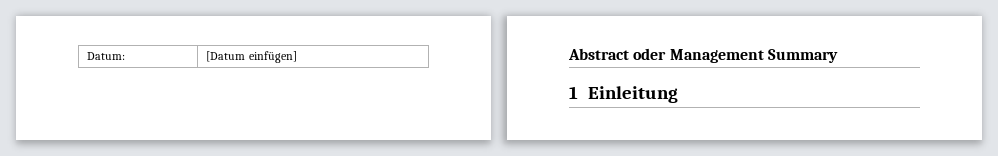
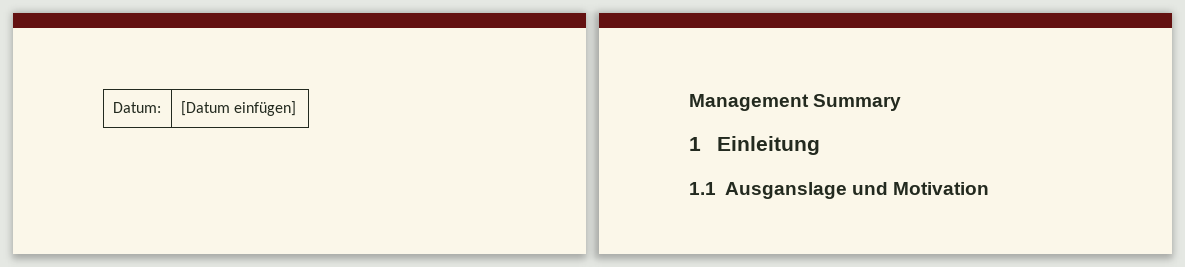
- Abstract oder Management Summary
+ Management Summary
+ 1.1 Ausganslage und Motivation

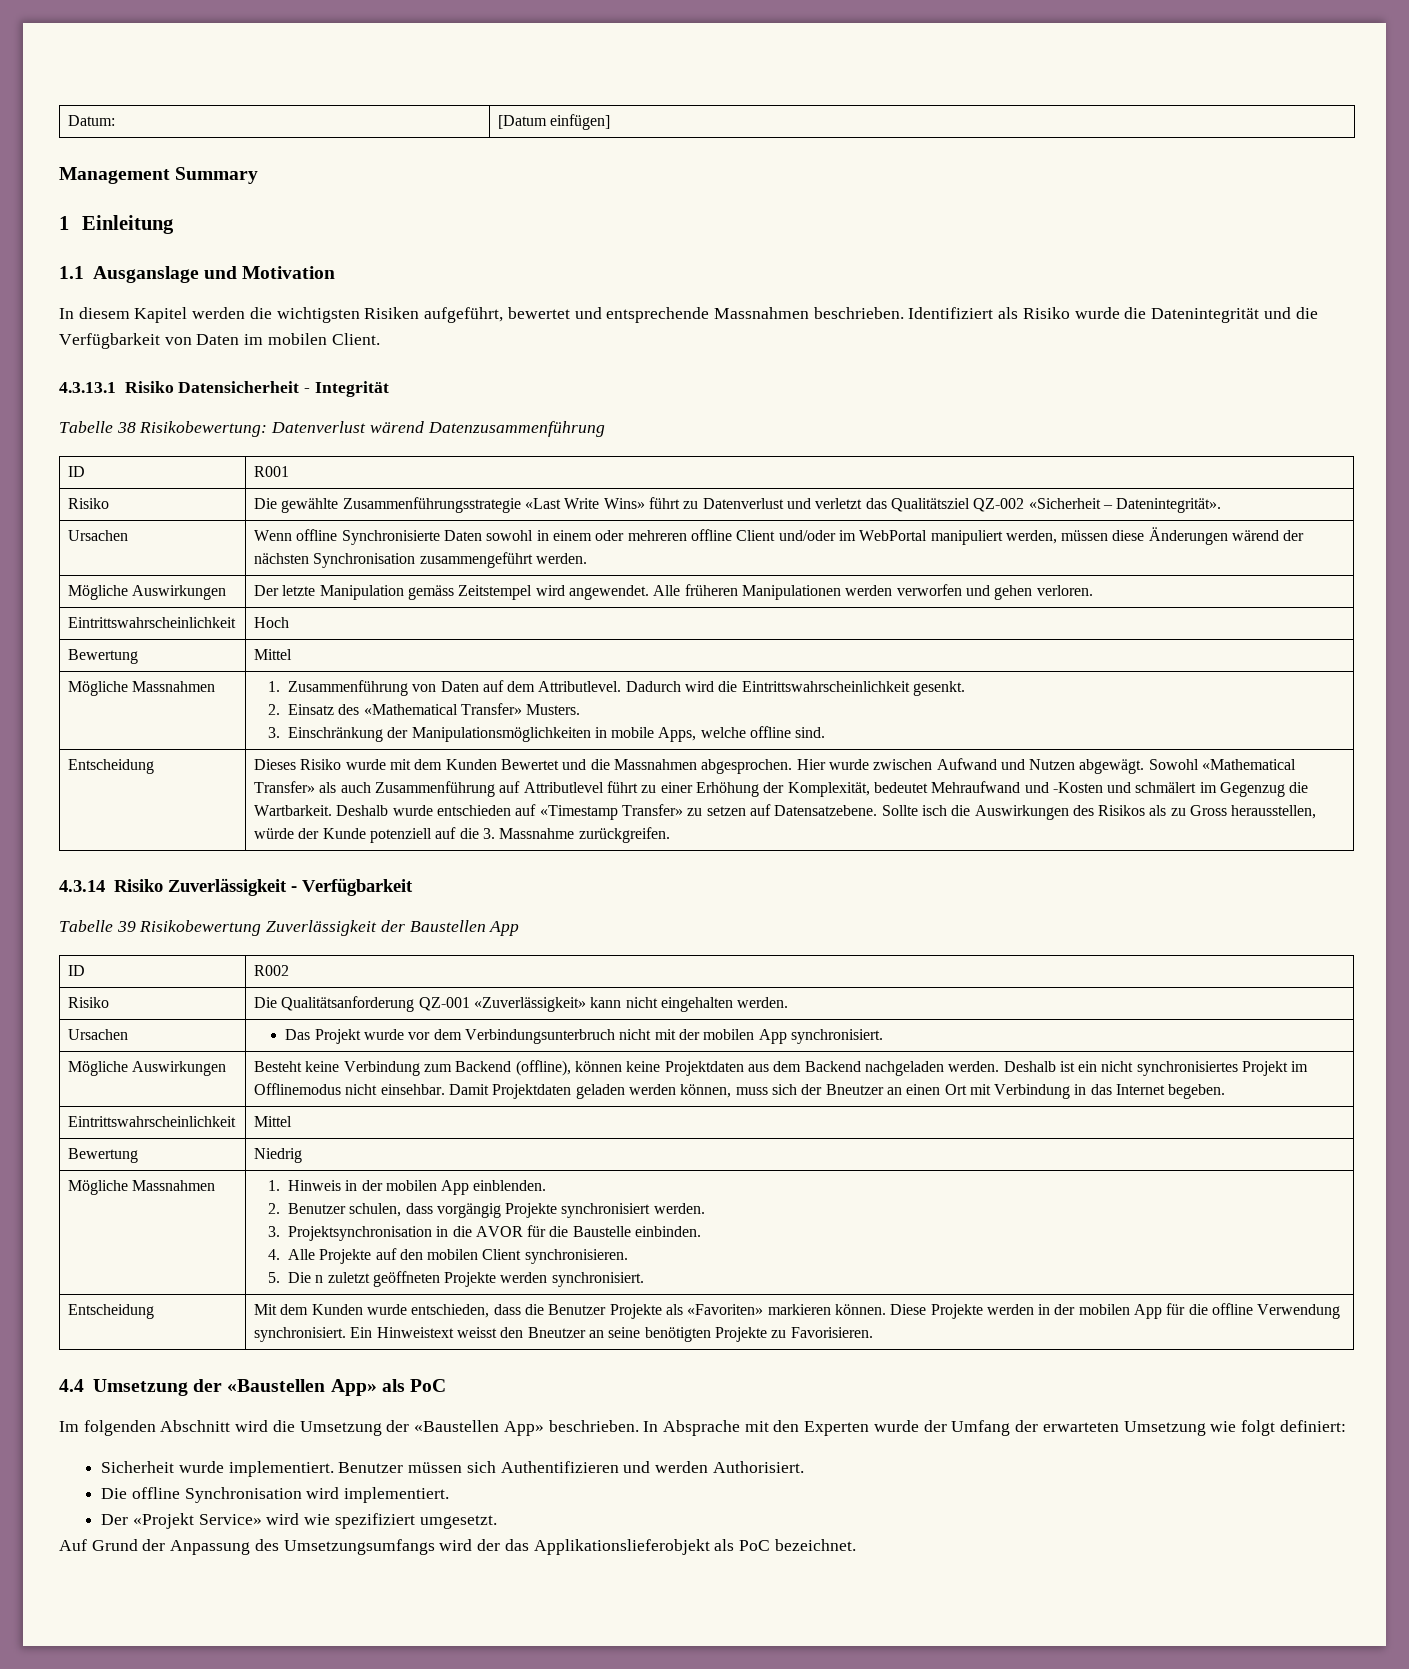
+ In diesem Kapitel werden die wichtigsten Risiken aufgeführt, bewertet und entsprechende Massnahmen beschrieben. Identifiziert als Risiko wurde die Datenintegrität und die Verfügbarkeit von Daten im mobilen Client.
+ 4.3.13.1 Risiko Datensicherheit - Integrität
+ Tabelle 38 Risikobewertung: Datenverlust wärend Datenzusammenführung
+ ID | R001
+ Risiko | Die gewählte Zusammenführungsstrategie «Last Write Wins» führt zu Datenverlust und verletzt das Qualitätsziel QZ-002 «Sicherheit – Datenintegrität».
+ Ursachen | Wenn offline Synchronisierte Daten sowohl in einem oder mehreren offline Client und/oder im WebPortal manipuliert werden, müssen diese Änderungen wärend der nächsten Synchronisation zusammengeführt werden.
+ Mögliche Auswirkungen | Der letzte Manipulation gemäss Zeitstempel wird angewendet. Alle früheren Manipulationen werden verworfen und gehen verloren.
+ Eintrittswahrscheinlichkeit | Hoch
+ Bewertung | Mittel
+ Mögliche Massnahmen | 1. Zusammenführung von Daten auf dem Attributlevel. Dadurch wird die Eintrittswahrscheinlichkeit gesenkt.
+ 2. Einsatz des «Mathematical Transfer» Musters.
+ 3. Einschränkung der Manipulationsmöglichkeiten in mobile Apps, welche offline sind.
+ Entscheidung | Dieses Risiko wurde mit dem Kunden Bewertet und die Massnahmen abgesprochen. Hier wurde zwischen Aufwand und Nutzen abgewägt. Sowohl «Mathematical Transfer» als auch Zusammenführung auf Attributlevel führt zu einer Erhöhung der Komplexität, bedeutet Mehraufwand und -Kosten und schmälert im Gegenzug die Wartbarkeit. Deshalb wurde entschieden auf «Timestamp Transfer» zu setzen auf Datensatzebene. Sollte isch die Auswirkungen des Risikos als zu Gross herausstellen, würde der Kunde potenziell auf die 3. Massnahme zurückgreifen.
+ 4.3.14 Risiko Zuverlässigkeit - Verfügbarkeit
+ Tabelle 39 Risikobewertung Zuverlässigkeit der Baustellen App
+ ID | R002
+ Risiko | Die Qualitätsanforderung QZ-001 «Zuverlässigkeit» kann nicht eingehalten werden.
+ Ursachen | Das Projekt wurde vor dem Verbindungsunterbruch nicht mit der mobilen App synchronisiert.
+ Mögliche Auswirkungen | Besteht keine Verbindung zum Backend (offline), können keine Projektdaten aus dem Backend nachgeladen werden. Deshalb ist ein nicht synchronisiertes Projekt im Offlinemodus nicht einsehbar. Damit Projektdaten geladen werden können, muss sich der Bneutzer an einen Ort mit Verbindung in das Internet begeben.
+ Eintrittswahrscheinlichkeit | Mittel
+ Bewertung | Niedrig
+ Mögliche Massnahmen | 1. Hinweis in der mobilen App einblenden.
+ 2. Benutzer schulen, dass vorgängig Projekte synchronisiert werden.
+ 3. Projektsynchronisation in die AVOR für die Baustelle einbinden.
+ 4. Alle Projekte auf den mobilen Client synchronisieren.
+ 5. Die n zuletzt geöffneten Projekte werden synchronisiert.
+ Entscheidung | Mit dem Kunden wurde entschieden, dass die Benutzer Projekte als «Favoriten» markieren können. Diese Projekte werden in der mobilen App für die offline Verwendung synchronisiert. Ein Hinweistext weisst den Bneutzer an seine benötigten Projekte zu Favorisieren.
+ 4.4 Umsetzung der «Baustellen App» als PoC
+ Im folgenden Abschnitt wird die Umsetzung der «Baustellen App» beschrieben. In Absprache mit den Experten wurde der Umfang der erwarteten Umsetzung wie folgt definiert:
+ Sicherheit wurde implementiert. Benutzer müssen sich Authentifizieren und werden Authorisiert.
+ Die offline Synchronisation wird implementiert.
+ Der «Projekt Service» wird wie spezifiziert umgesetzt.
+ Auf Grund der Anpassung des Umsetzungsumfangs wird der das Applikationslieferobjekt als PoC bezeichnet.

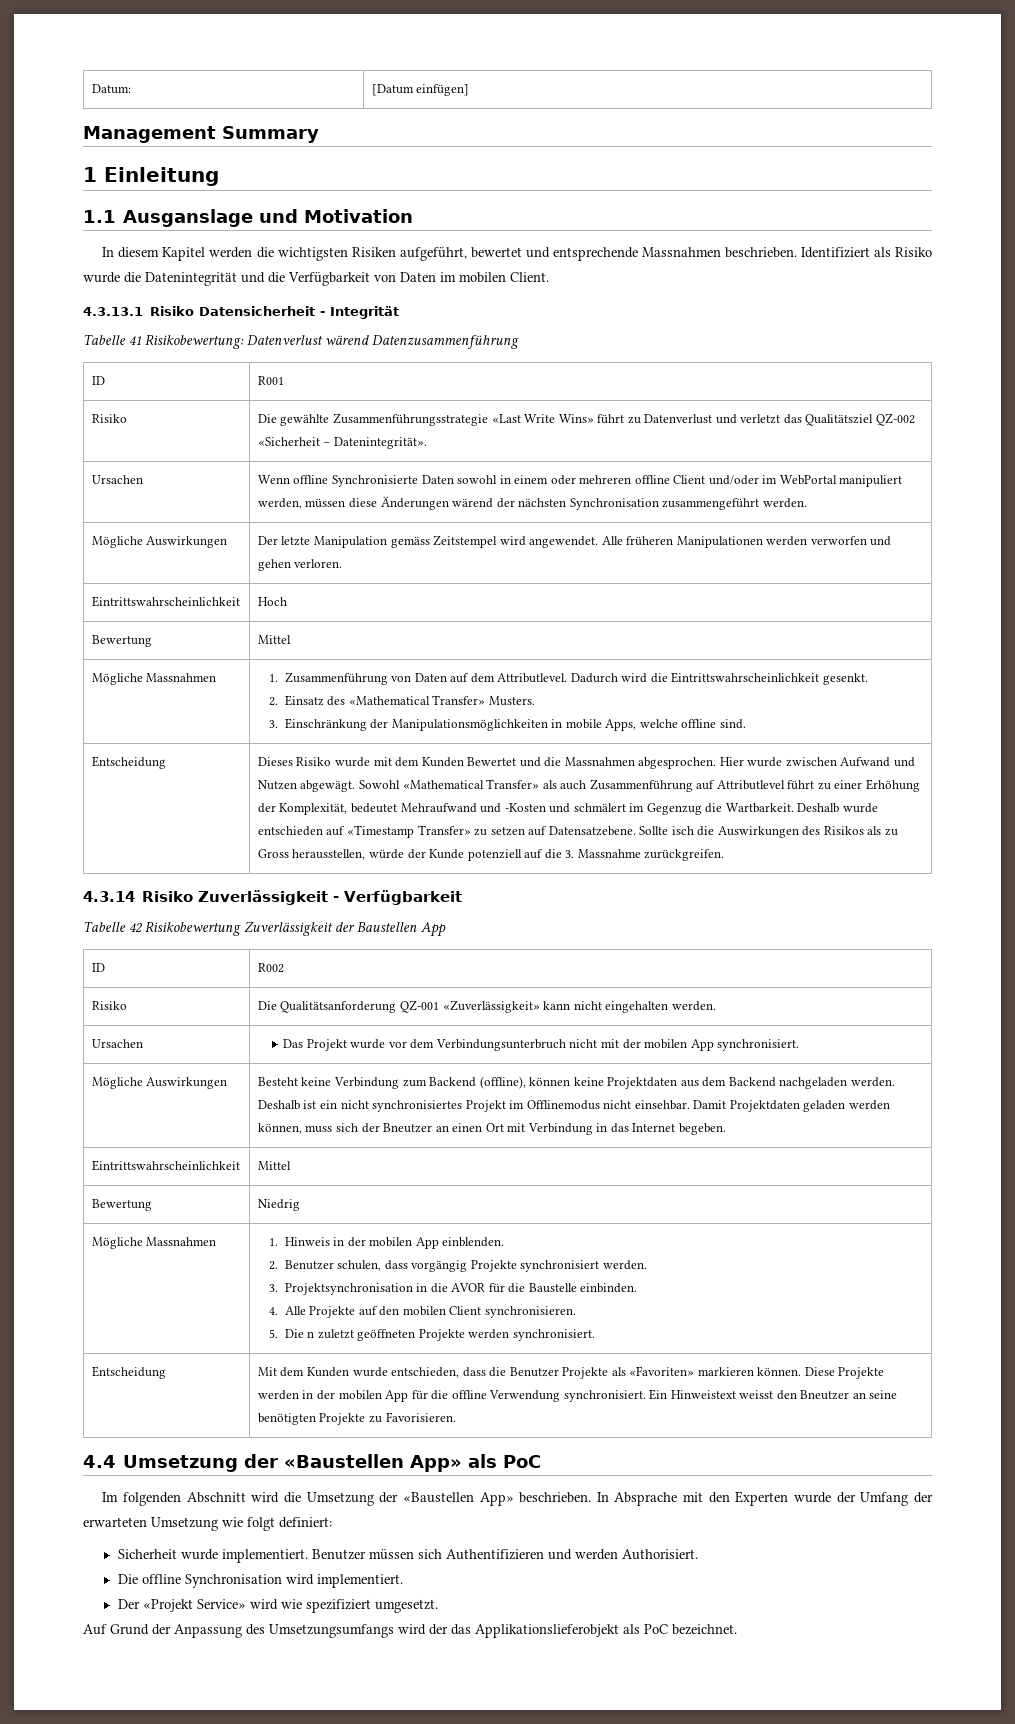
- Tabelle 38 Risikobewertung: Datenverlust wärend Datenzusammenführung
+ Tabelle 41 Risikobewertung: Datenverlust wärend Datenzusammenführung
- Tabelle 39 Risikobewertung Zuverlässigkeit der Baustellen App
+ Tabelle 42 Risikobewertung Zuverlässigkeit der Baustellen App

